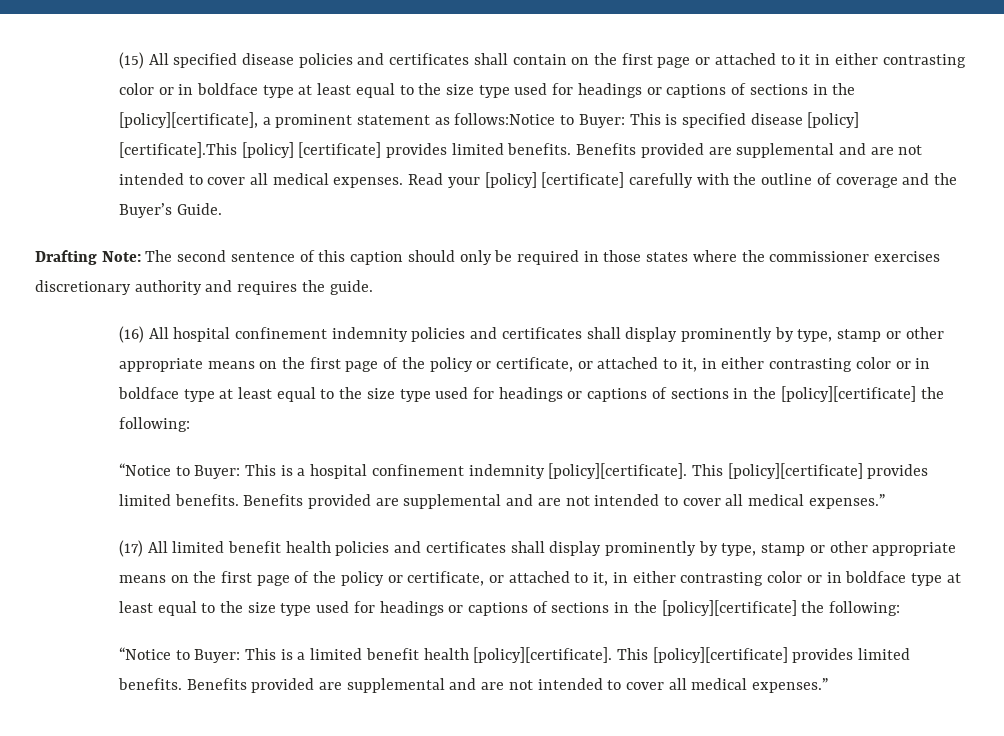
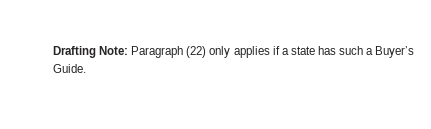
- (15) All specified disease policies and certificates shall contain on the first page or attached to it in either contrasting color or in boldface type at least equal to the size type used for headings or captions of sections in the [policy][certificate], a prominent statement as follows:Notice to Buyer: This is specified disease [policy] [certificate].This [policy] [certificate] provides limited benefits. Benefits provided are supplemental and are not intended to cover all medical expenses. Read your [policy] [certificate] carefully with the outline of coverage and the Buyer’s Guide.
- Drafting Note: The second sentence of this caption should only be required in those states where the commissioner exercises discretionary authority and requires the guide.
- (16) All hospital confinement indemnity policies and certificates shall display prominently by type, stamp or other appropriate means on the first page of the policy or certificate, or attached to it, in either contrasting color or in boldface type at least equal to the size type used for headings or captions of sections in the [policy][certificate] the following:
- “Notice to Buyer: This is a hospital confinement indemnity [policy][certificate]. This [policy][certificate] provides limited benefits. Benefits provided are supplemental and are not intended to cover all medical expenses.”
- (17) All limited benefit health policies and certificates shall display prominently by type, stamp or other appropriate means on the first page of the policy or certificate, or attached to it, in either contrasting color or in boldface type at least equal to the size type used for headings or captions of sections in the [policy][certificate] the following:
- “Notice to Buyer: This is a limited benefit health [policy][certificate]. This [policy][certificate] provides limited benefits. Benefits provided are supplemental and are not intended to cover all medical expenses.”
+ Drafting Note: Paragraph (22) only applies if a state has such a Buyer’s Guide.

